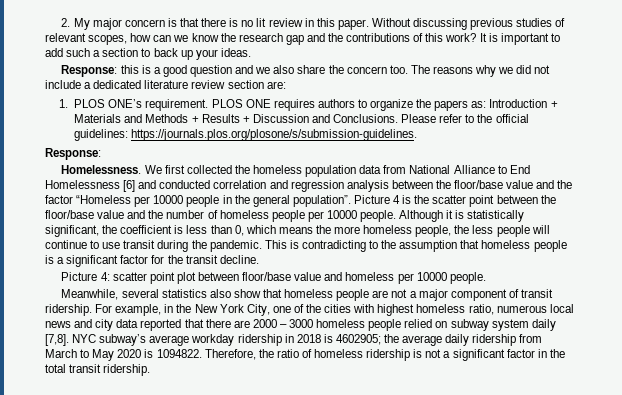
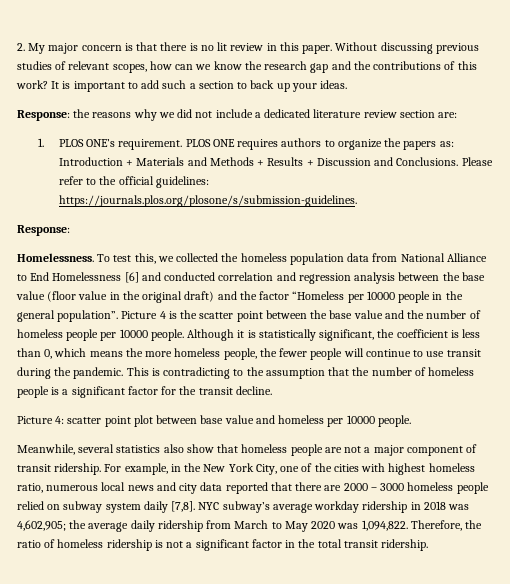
- Response: this is a good question and we also share the concern too. The reasons why we did not include a dedicated literature review section are:
+ Response: the reasons why we did not include a dedicated literature review section are:
- We first collected the homeless population data from National Alliance to End Homelessness [6] and conducted correlation and regression analysis between the floor/base value and the factor “Homeless per 10000 people in the general population”.
+ To test this, we collected the homeless population data from National Alliance to End Homelessness [6] and conducted correlation and regression analysis between the base value (floor value in the original draft) and the factor “Homeless per 10000 people in the general population”.
- Picture 4 is the scatter point between the floor/base value and the number of homeless people per 10000 people.
+ Picture 4 is the scatter point between the base value and the number of homeless people per 10000 people.
- Although it is statistically significant, the coefficient is less than 0, which means the more homeless people, the less people will continue to use transit during the pandemic.
+ Although it is statistically significant, the coefficient is less than 0, which means the more homeless people, the fewer people will continue to use transit during the pandemic.
- This is contradicting to the assumption that homeless people is a significant factor for the transit decline.
+ This is contradicting to the assumption that the number of homeless people is a significant factor for the transit decline.
- Picture 4: scatter point plot between floor/base value and homeless per 10000 people.
+ Picture 4: scatter point plot between base value and homeless per 10000 people.
- NYC subway’s average workday ridership in 2018 is 4602905; the average daily ridership from March to May 2020 is 1094822.
+ NYC subway’s average workday ridership in 2018 was 4,602,905; the average daily ridership from March to May 2020 was 1,094,822.

